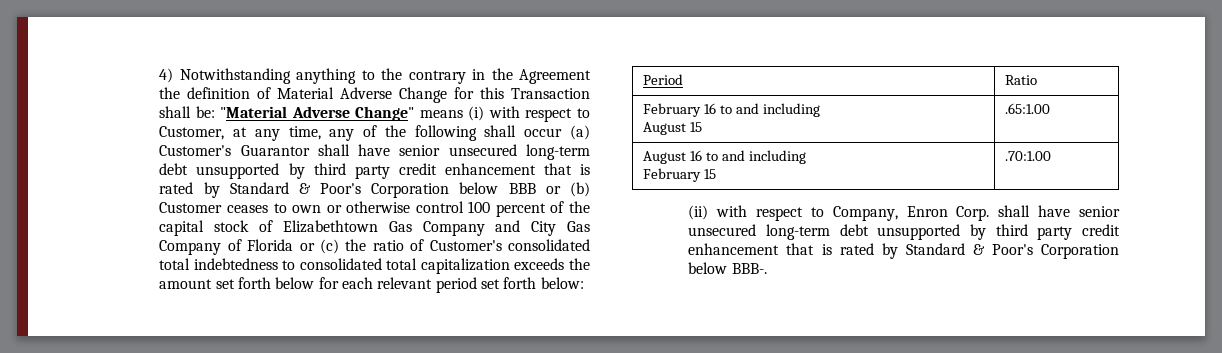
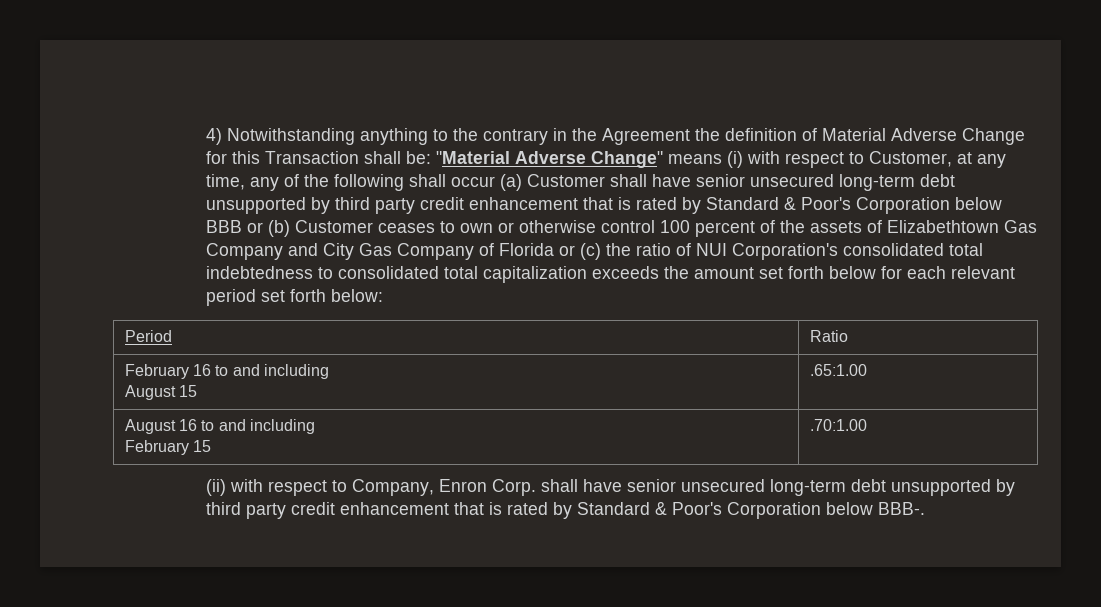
- "Material Adverse Change" means (i) with respect to Customer, at any time, any of the following shall occur (a) Customer's Guarantor shall have senior unsecured long-term debt unsupported by third party credit enhancement that is rated by Standard & Poor's Corporation below BBB or (b) Customer ceases to own or otherwise control 100 percent of the capital stock of Elizabethtown Gas Company and City Gas Company of Florida or (c) the ratio of Customer's consolidated total indebtedness to consolidated total capitalization exceeds the amount set forth below for each relevant period set forth below:
+ "Material Adverse Change" means (i) with respect to Customer, at any time, any of the following shall occur (a) Customer shall have senior unsecured long-term debt unsupported by third party credit enhancement that is rated by Standard & Poor's Corporation below BBB or (b) Customer ceases to own or otherwise control 100 percent of the assets of Elizabethtown Gas Company and City Gas Company of Florida or (c) the ratio of NUI Corporation's consolidated total indebtedness to consolidated total capitalization exceeds the amount set forth below for each relevant period set forth below:

